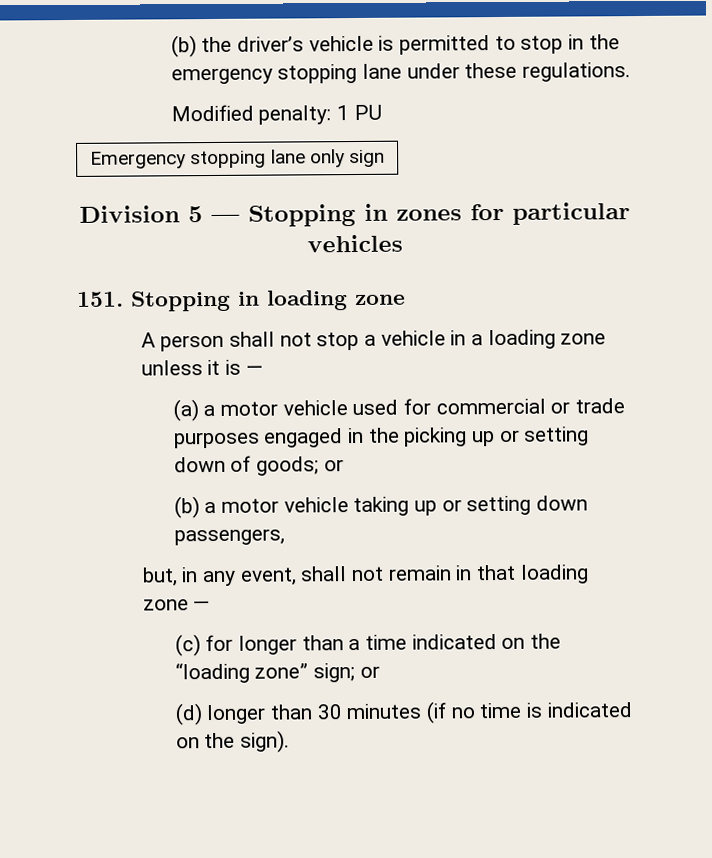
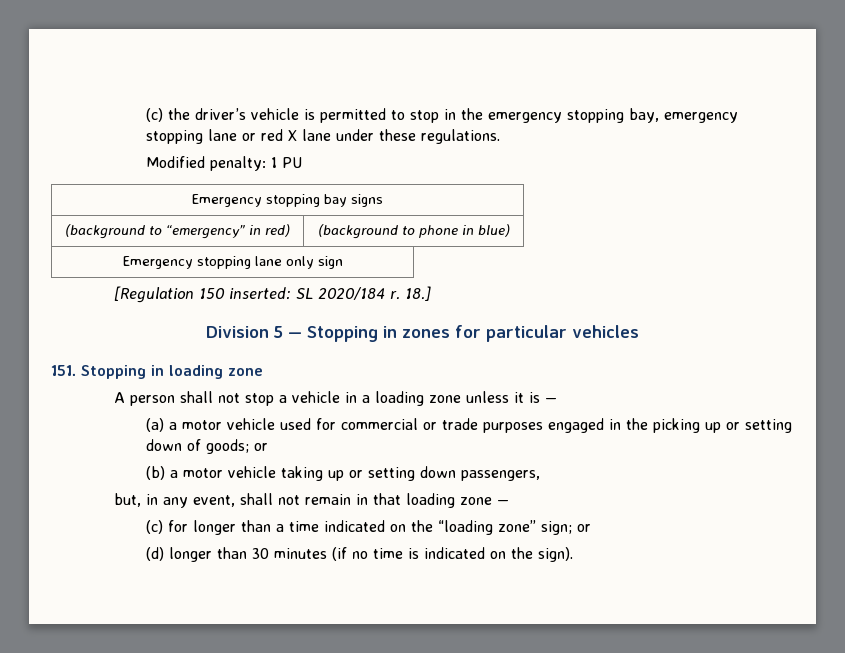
- (b) the driver’s vehicle is permitted to stop in the emergency stopping lane under these regulations.
+ (c) the driver’s vehicle is permitted to stop in the emergency stopping bay, emergency stopping lane or red X lane under these regulations.
+ Emergency stopping bay signs
+ (background to “emergency” in red) | (background to phone in blue)
+ [Regulation 150 inserted: SL 2020/184 r. 18.]

